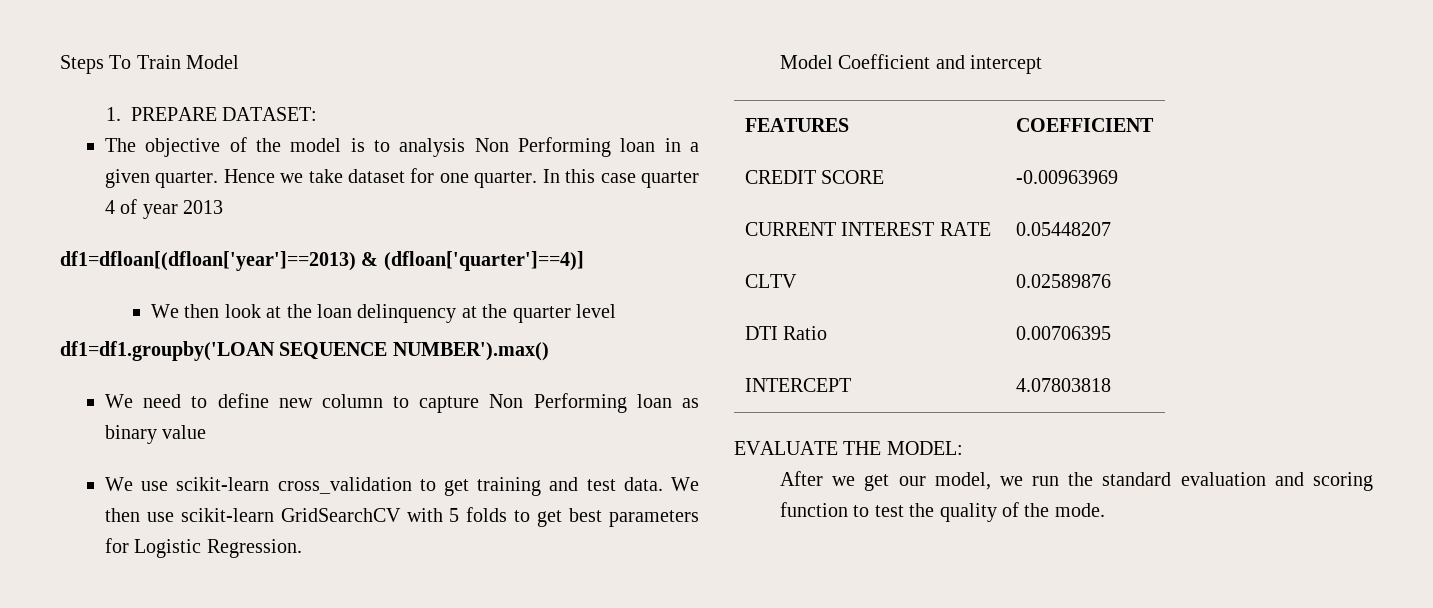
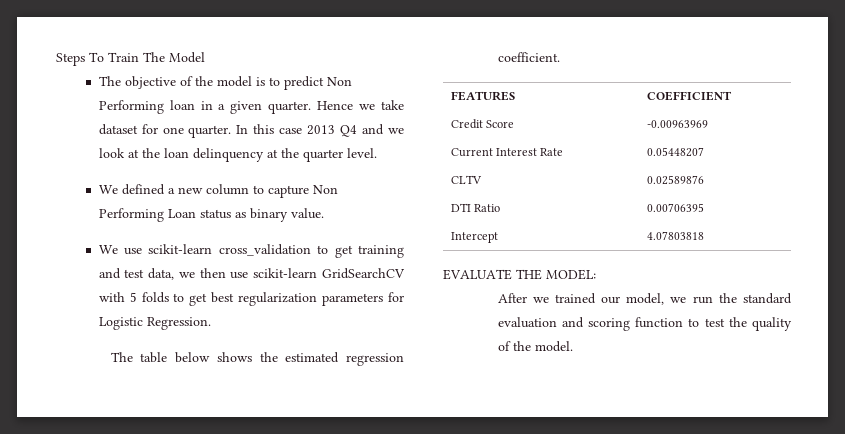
- Steps To Train Model
- 1. PREPARE DATASET:
+ Steps To Train The Model
- The objective of the model is to analysis Non Performing loan in a given quarter.
+ The objective of the model is to predict Non Performing loan in a given quarter.
- In this case quarter 4 of year 2013
- df1=dfloan[(dfloan['year']==2013) & (dfloan['quarter']==4)]
- We then look at the loan delinquency at the quarter level
- df1=df1.groupby('LOAN SEQUENCE NUMBER').max()
- We need to define new column to capture Non Performing loan as binary value
+ In this case 2013 Q4 and we look at the loan delinquency at the quarter level.
+ We defined a new column to capture Non Performing Loan status as binary value.
- We use scikit-learn cross_validation to get training and test data. We then use scikit-learn GridSearchCV with 5 folds to get best parameters for Logistic Regression.
+ We use scikit-learn cross_validation to get training and test data, we then use scikit-learn GridSearchCV with 5 folds to get best regularization parameters for Logistic Regression.
- Model Coefficient and intercept
+ The table below shows the estimated regression coefficient.
- CREDIT SCORE | -0.00963969
+ Credit Score | -0.00963969
- CURRENT INTEREST RATE | 0.05448207
+ Current Interest Rate | 0.05448207
- INTERCEPT | 4.07803818
+ Intercept | 4.07803818
- After we get our model, we run the standard evaluation and scoring function to test the quality of the mode.
+ After we trained our model, we run the standard evaluation and scoring function to test the quality of the model.

